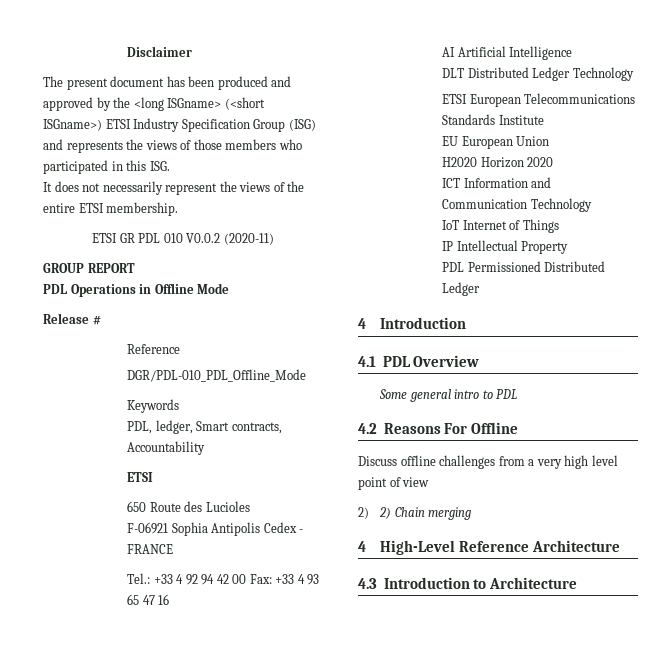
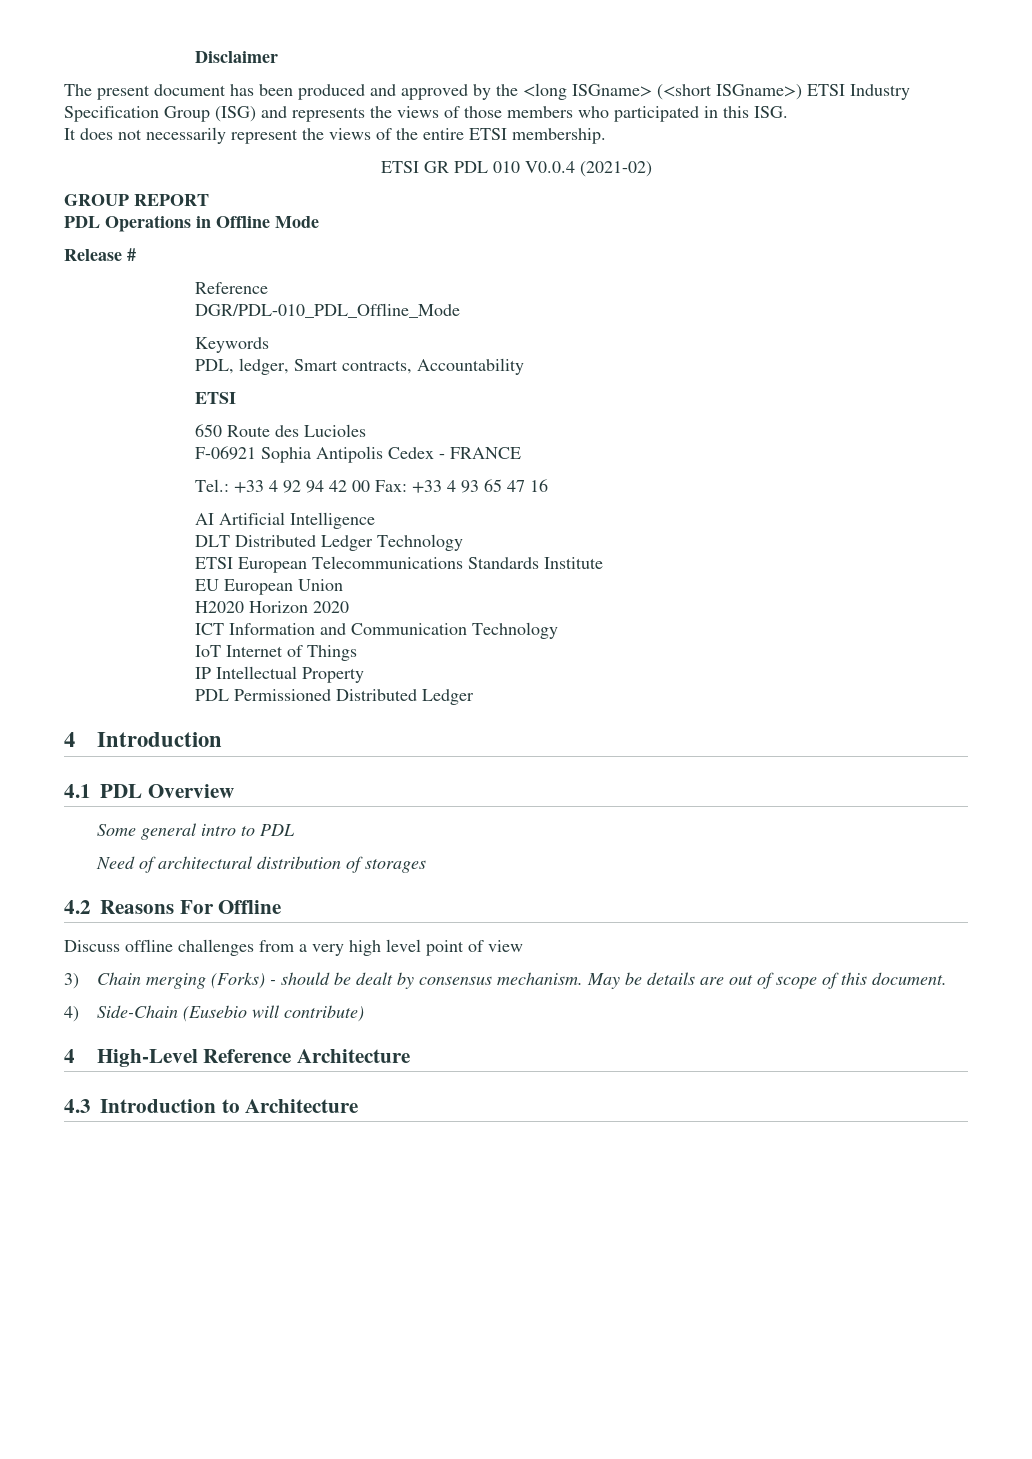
- ETSI GR PDL 010 V0.0.2 (2020-11)
+ ETSI GR PDL 010 V0.0.4 (2021-02)
+ Need of architectural distribution of storages
- 2) 2) Chain merging
+ 3) Chain merging (Forks) - should be dealt by consensus mechanism. May be details are out of scope of this document.
+ 4) Side-Chain (Eusebio will contribute)

